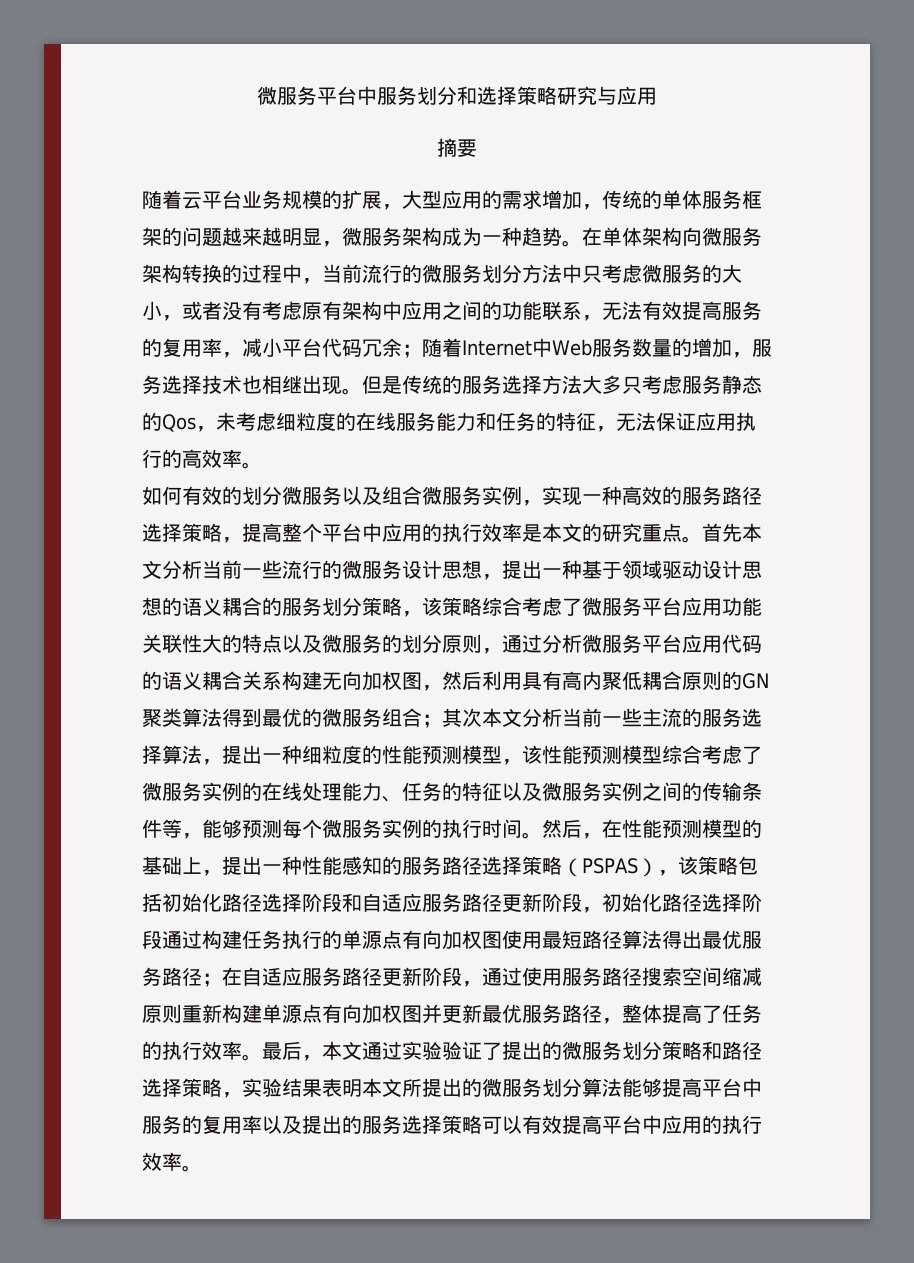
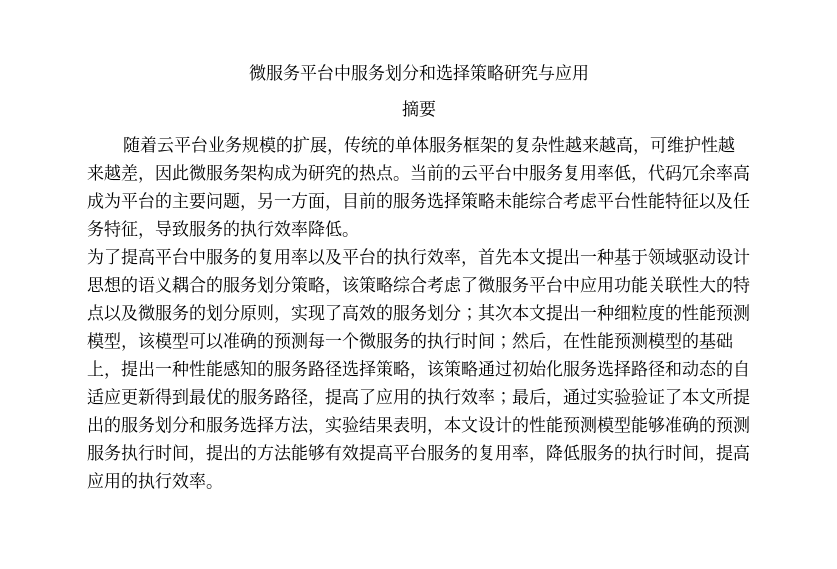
- 随着云平台业务规模的扩展，大型应用的需求增加，传统的单体服务框架的问题越来越明显，微服务架构成为一种趋势。在单体架构向微服务架构转换的过程中，当前流行的微服务划分方法中只考虑微服务的大小，或者没有考虑原有架构中应用之间的功能联系，无法有效提高服务的复用率，减小平台代码冗余；随着Internet中Web服务数量的增加，服务选择技术也相继出现。但是传统的服务选择方法大多只考虑服务静态的Qos，未考虑细粒度的在线服务能力和任务的特征，无法保证应用执行的高效率。
- 如何有效的划分微服务以及组合微服务实例，实现一种高效的服务路径选择策略，提高整个平台中应用的执行效率是本文的研究重点。首先本文分析当前一些流行的微服务设计思想，提出一种基于领域驱动设计思想的语义耦合的服务划分策略，该策略综合考虑了微服务平台应用功能关联性大的特点以及微服务的划分原则，通过分析微服务平台应用代码的语义耦合关系构建无向加权图，然后利用具有高内聚低耦合原则的GN聚类算法得到最优的微服务组合；其次本文分析当前一些主流的服务选择算法，提出一种细粒度的性能预测模型，该性能预测模型综合考虑了微服务实例的在线处理能力、任务的特征以及微服务实例之间的传输条件等，能够预测每个微服务实例的执行时间。
+ 随着云平台业务规模的扩展，传统的单体服务框架的复杂性越来越高，可维护性越来越差，因此微服务架构成为研究的热点。当前的云平台中服务复用率低，代码冗余率高成为平台的主要问题，另一方面，目前的服务选择策略未能综合考虑平台性能特征以及任务特征，导致服务的执行效率降低。
+ 为了提高平台中服务的复用率以及平台的执行效率，首先本文提出一种基于领域驱动设计思想的语义耦合的服务划分策略，该策略综合考虑了微服务平台中应用功能关联性大的特点以及微服务的划分原则，实现了高效的服务划分；其次本文提出一种细粒度的性能预测模型，该模型可以准确的预测每一个微服务的执行时间；
- 然后，在性能预测模型的基础上，提出一种性能感知的服务路径选择策略（PSPAS），该策略包括初始化路径选择阶段和自适应服务路径更新阶段，初始化路径选择阶段通过构建任务执行的单源点有向加权图使用最短路径算法得出最优服务路径；在自适应服务路径更新阶段，通过使用服务路径搜索空间缩减原则重新构建单源点有向加权图并更新最优服务路径，整体提高了任务的执行效率。最后，本文通过实验验证了提出的微服务划分策略和路径选择策略，实验结果表明本文所提出的微服务划分算法能够提高平台中服务的复用率以及提出的服务选择策略可以有效提高平台中应用的执行效率。
+ 然后，在性能预测模型的基础上，提出一种性能感知的服务路径选择策略，该策略通过初始化服务选择路径和动态的自适应更新得到最优的服务路径，提高了应用的执行效率；最后，通过实验验证了本文所提出的服务划分和服务选择方法，实验结果表明，本文设计的性能预测模型能够准确的预测服务执行时间，提出的方法能够有效提高平台服务的复用率，降低服务的执行时间，提高应用的执行效率。

